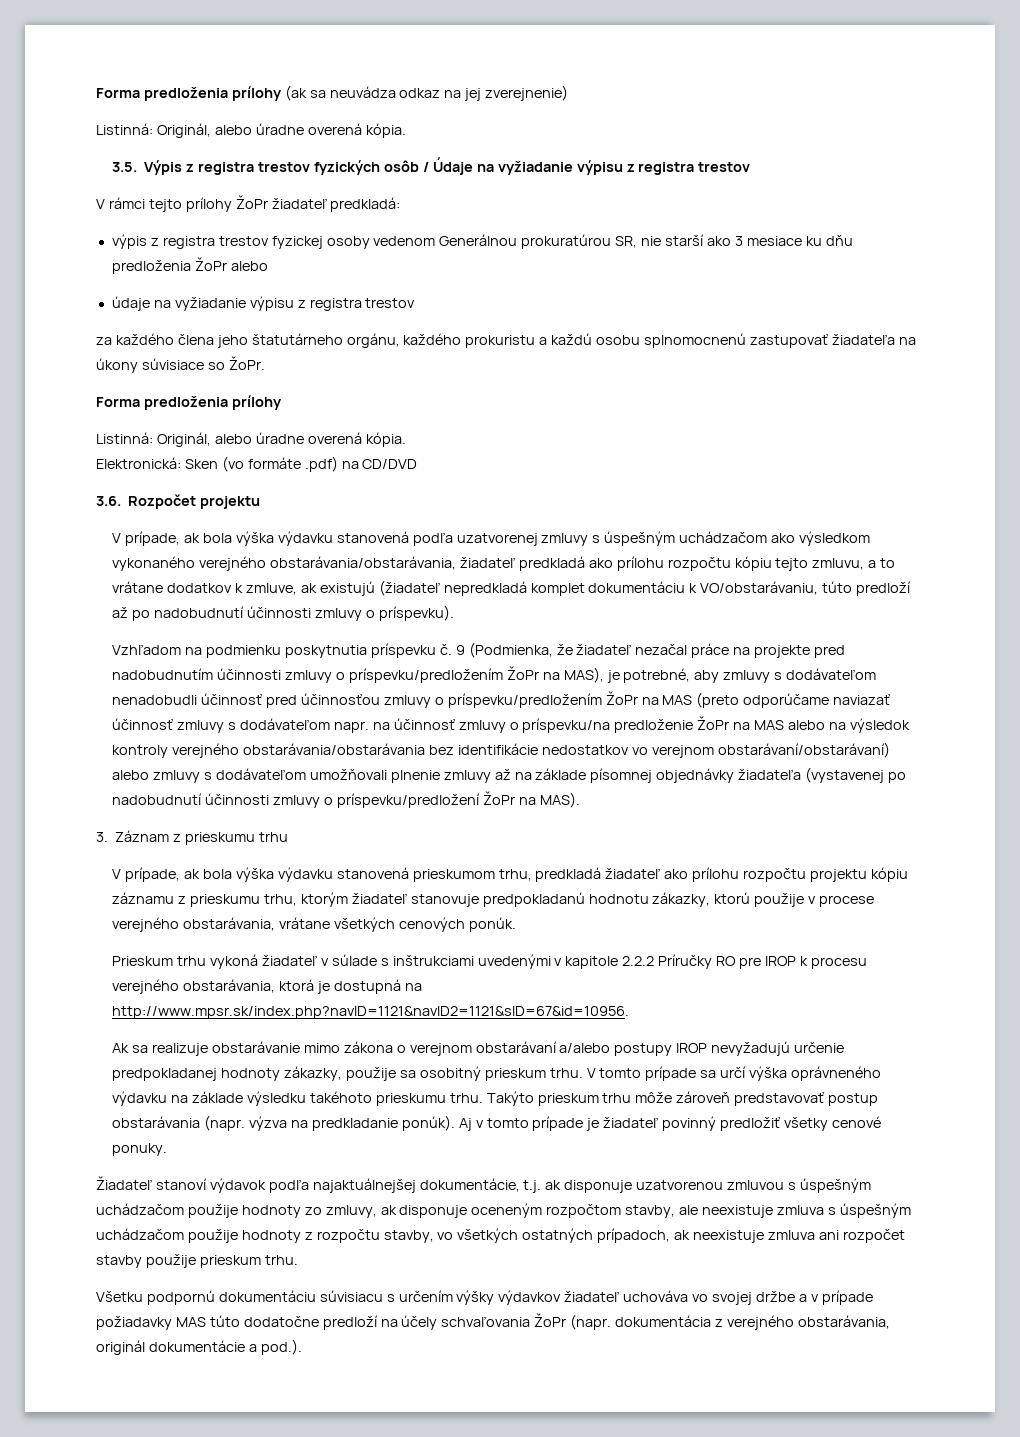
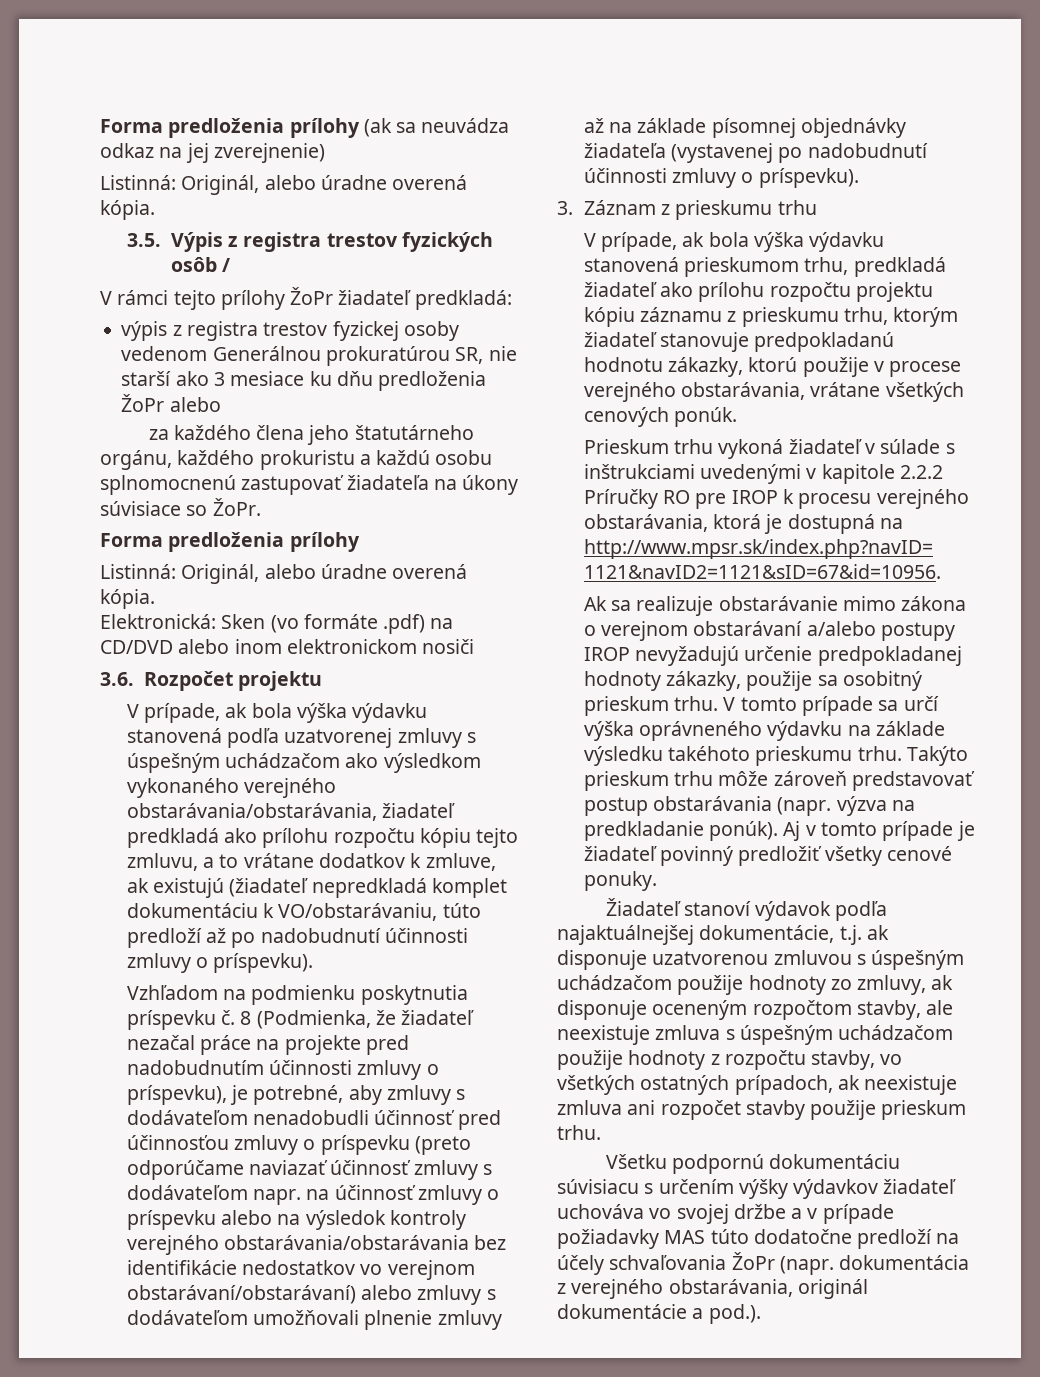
- 3.5. Výpis z registra trestov fyzických osôb / Údaje na vyžiadanie výpisu z registra trestov
+ 3.5. Výpis z registra trestov fyzických osôb /
- údaje na vyžiadanie výpisu z registra trestov
- Elektronická: Sken (vo formáte .pdf) na CD/DVD
+ Elektronická: Sken (vo formáte .pdf) na CD/DVD alebo inom elektronickom nosiči
- 9 (Podmienka, že žiadateľ nezačal práce na projekte pred nadobudnutím účinnosti zmluvy o príspevku/predložením ŽoPr na MAS), je potrebné, aby zmluvy s dodávateľom nenadobudli účinnosť pred účinnosťou zmluvy o príspevku/predložením ŽoPr na MAS (preto odporúčame naviazať účinnosť zmluvy s dodávateľom napr. na účinnosť zmluvy o príspevku/na predloženie ŽoPr na MAS alebo na výsledok kontroly verejného obstarávania/obstarávania bez identifikácie nedostatkov vo verejnom obstarávaní/obstarávaní) alebo zmluvy s dodávateľom umožňovali plnenie zmluvy až na základe písomnej objednávky žiadateľa (vystavenej po nadobudnutí účinnosti zmluvy o príspevku/predložení ŽoPr na MAS).
+ 8 (Podmienka, že žiadateľ nezačal práce na projekte pred nadobudnutím účinnosti zmluvy o príspevku), je potrebné, aby zmluvy s dodávateľom nenadobudli účinnosť pred účinnosťou zmluvy o príspevku (preto odporúčame naviazať účinnosť zmluvy s dodávateľom napr. na účinnosť zmluvy o príspevku alebo na výsledok kontroly verejného obstarávania/obstarávania bez identifikácie nedostatkov vo verejnom obstarávaní/obstarávaní) alebo zmluvy s dodávateľom umožňovali plnenie zmluvy až na základe písomnej objednávky žiadateľa (vystavenej po nadobudnutí účinnosti zmluvy o príspevku).

